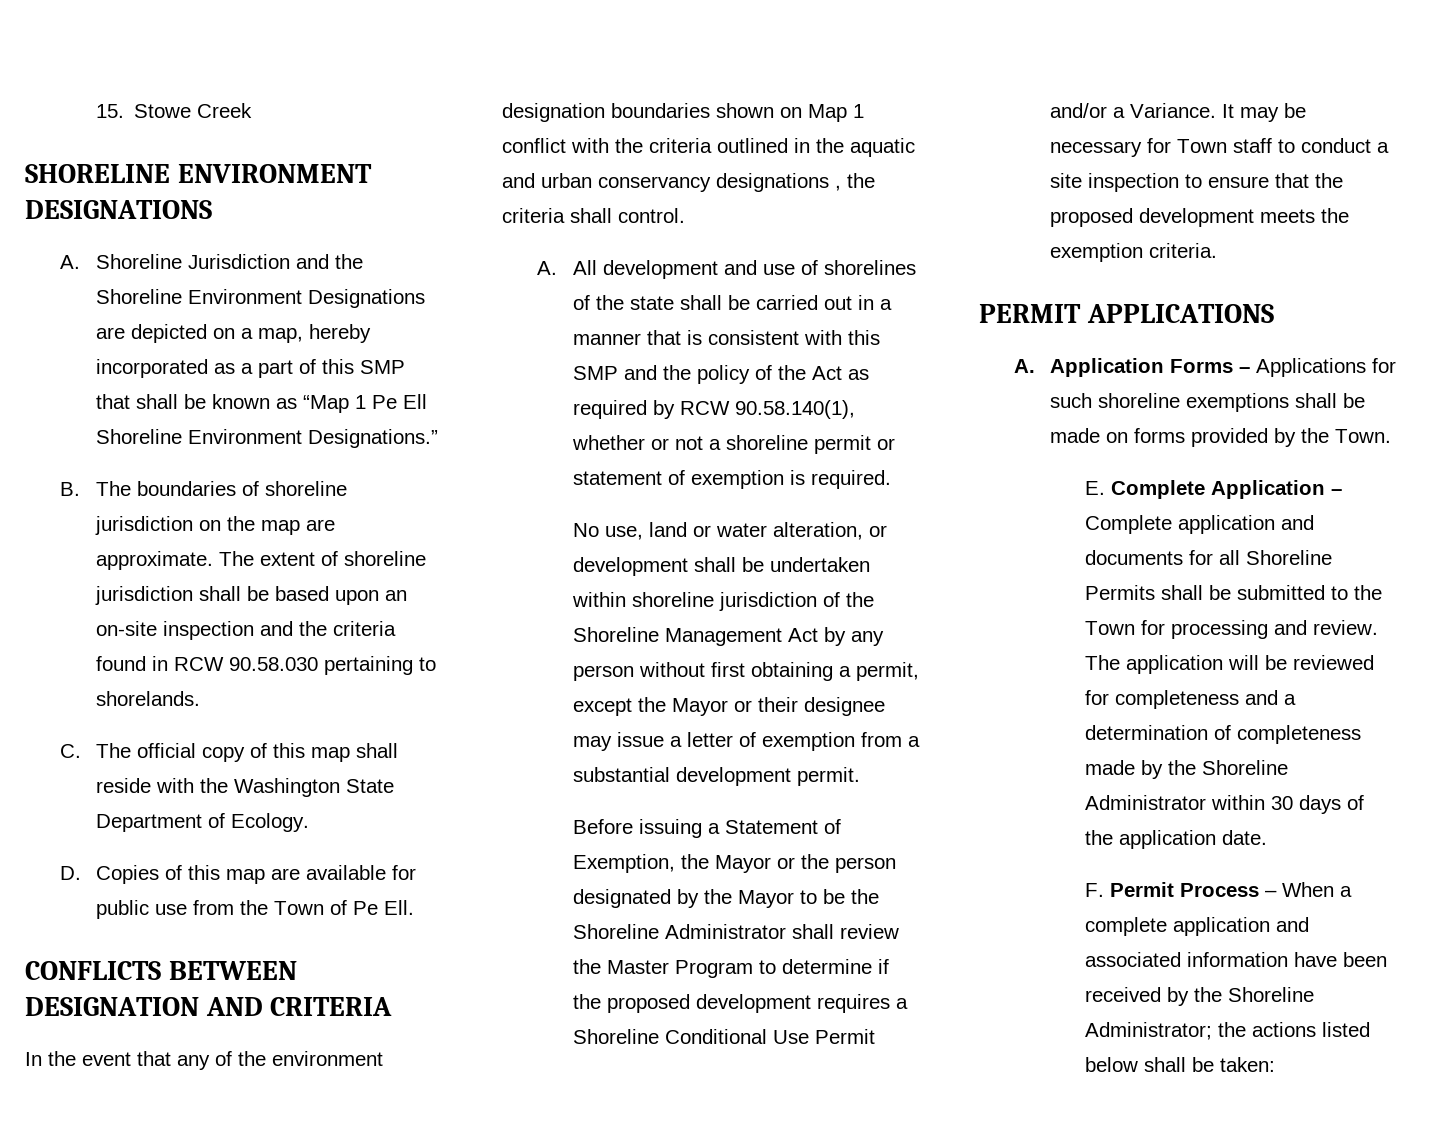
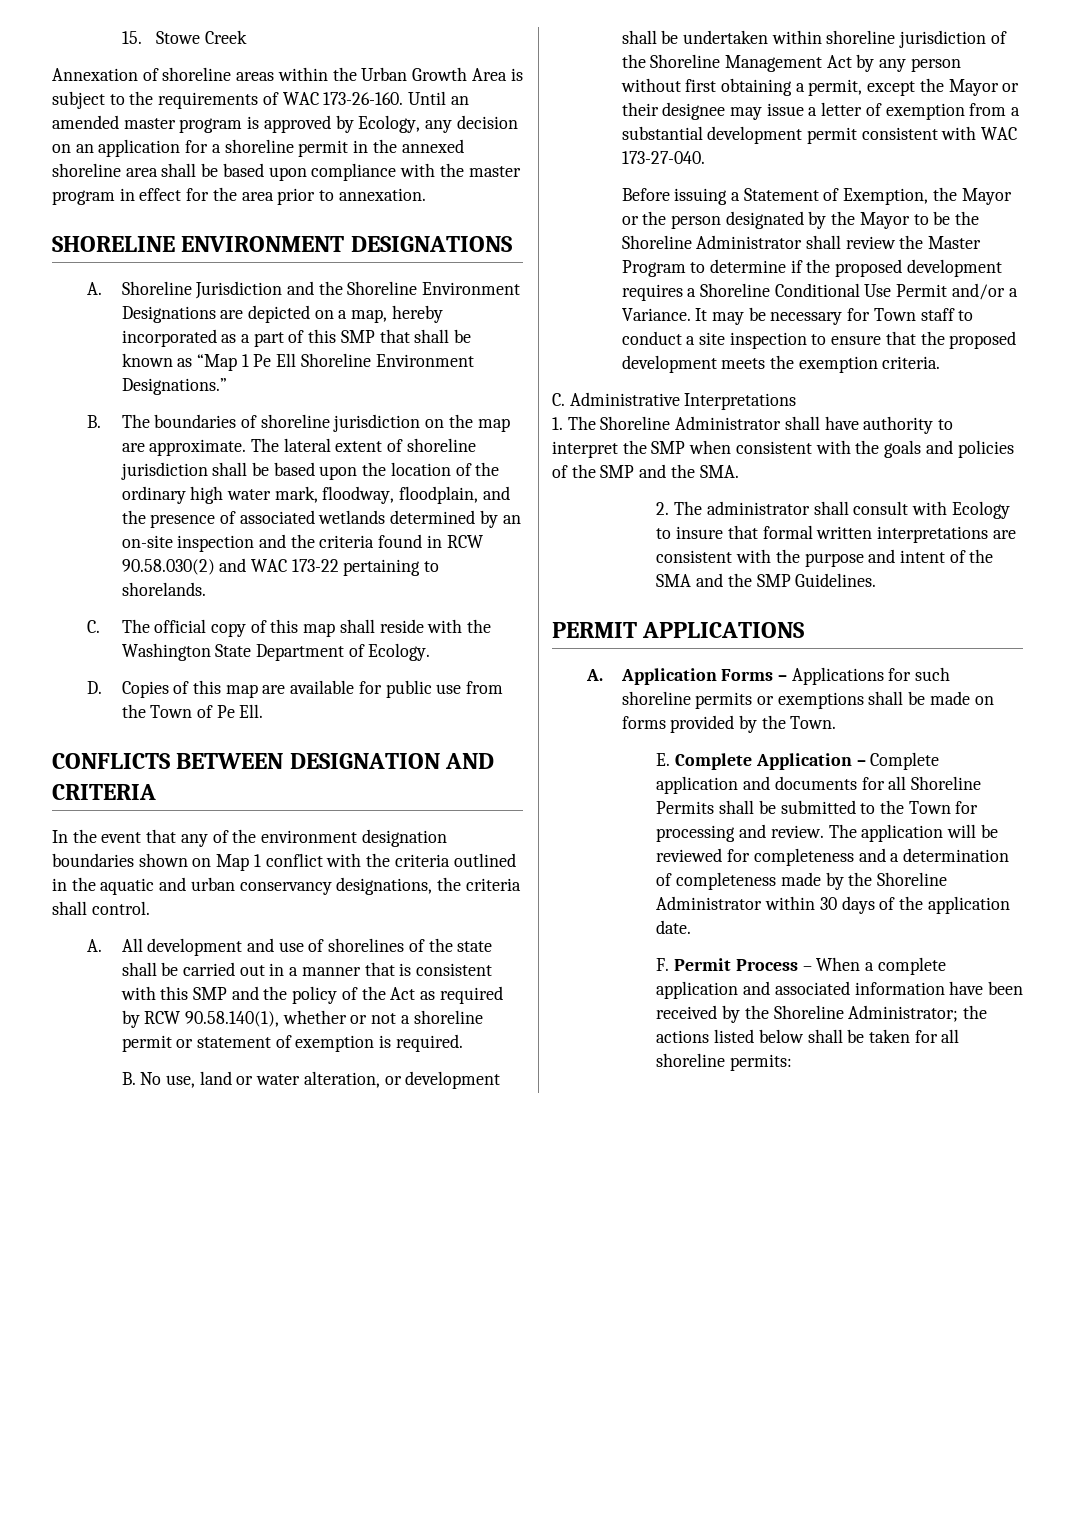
+ Annexation of shoreline areas within the Urban Growth Area is subject to the requirements of WAC 173-26-160. Until an amended master program is approved by Ecology, any decision on an application for a shoreline permit in the annexed shoreline area shall be based upon compliance with the master program in effect for the area prior to annexation.
- The extent of shoreline jurisdiction shall be based upon an on-site inspection and the criteria found in RCW 90.58.030 pertaining to shorelands.
+ The lateral extent of shoreline jurisdiction shall be based upon the location of the ordinary high water mark, floodway, floodplain, and the presence of associated wetlands determined by an on-site inspection and the criteria found in RCW 90.58.030(2) and WAC 173-22 pertaining to shorelands.
- In the event that any of the environment designation boundaries shown on Map 1 conflict with the criteria outlined in the aquatic and urban conservancy designations , the criteria shall control.
+ In the event that any of the environment designation boundaries shown on Map 1 conflict with the criteria outlined in the aquatic and urban conservancy designations, the criteria shall control.
- No use, land or water alteration, or development shall be undertaken within shoreline jurisdiction of the Shoreline Management Act by any person without first obtaining a permit, except the Mayor or their designee may issue a letter of exemption from a substantial development permit.
+ B. No use, land or water alteration, or development shall be undertaken within shoreline jurisdiction of the Shoreline Management Act by any person without first obtaining a permit, except the Mayor or their designee may issue a letter of exemption from a substantial development permit consistent with WAC 173-27-040.
+ C. Administrative Interpretations
+ 1. The Shoreline Administrator shall have authority to interpret the SMP when consistent with the goals and policies of the SMP and the SMA.
+ 2. The administrator shall consult with Ecology to insure that formal written interpretations are consistent with the purpose and intent of the SMA and the SMP Guidelines.
- A. Application Forms – Applications for such shoreline exemptions shall be made on forms provided by the Town.
+ A. Application Forms – Applications for such shoreline permits or exemptions shall be made on forms provided by the Town.
- F. Permit Process – When a complete application and associated information have been received by the Shoreline Administrator; the actions listed below shall be taken:
+ F. Permit Process – When a complete application and associated information have been received by the Shoreline Administrator; the actions listed below shall be taken for all shoreline permits:

